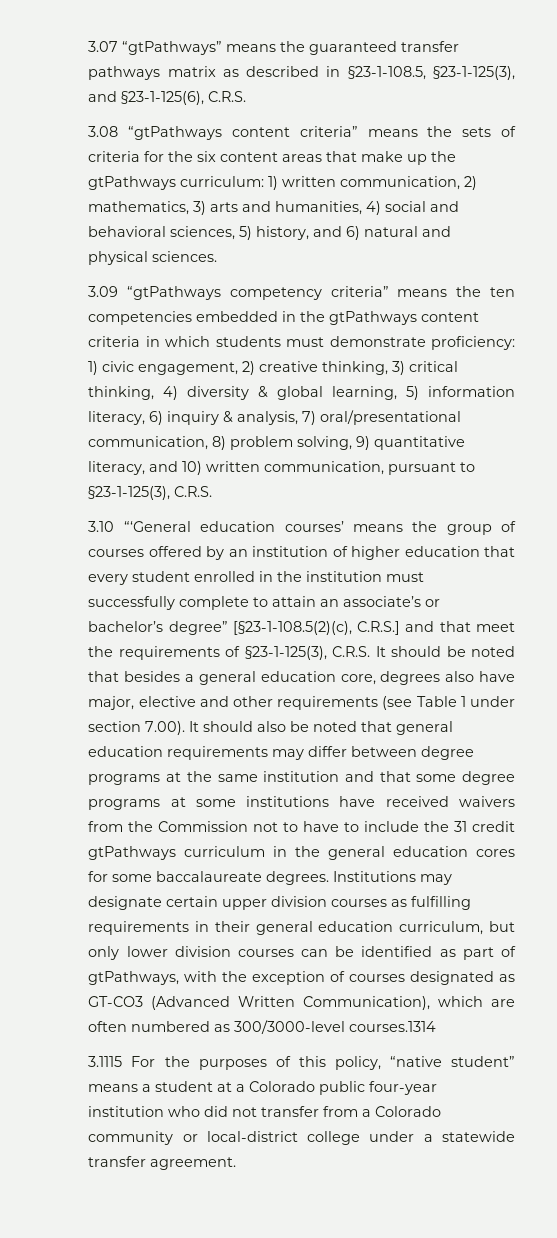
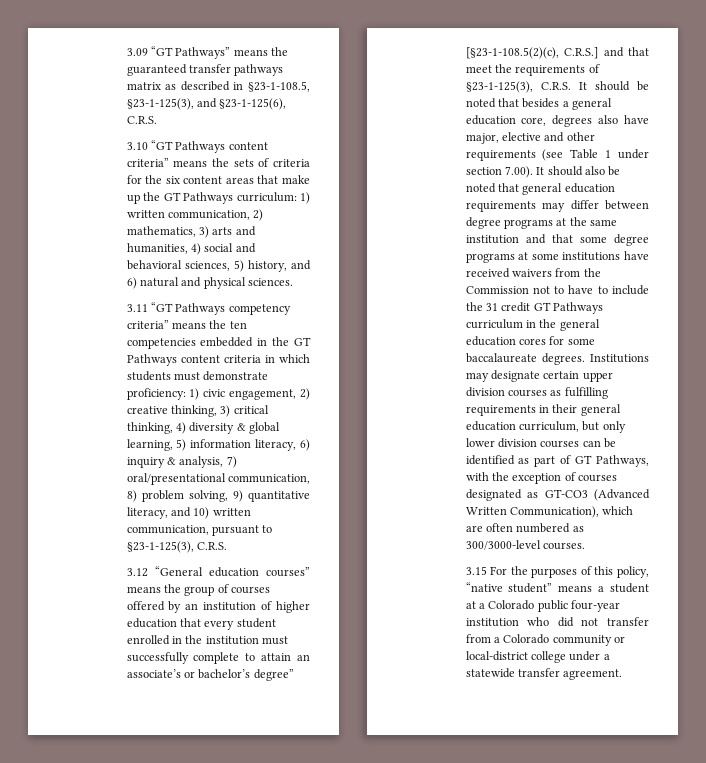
- 3.07 “gtPathways” means the guaranteed transfer pathways matrix as described in §23-1-108.5, §23-1-125(3), and §23-1-125(6), C.R.S.
+ 3.09 “GT Pathways” means the guaranteed transfer pathways matrix as described in §23-1-108.5, §23-1-125(3), and §23-1-125(6), C.R.S.
- 3.08 “gtPathways content criteria” means the sets of criteria for the six content areas that make up the gtPathways curriculum: 1) written communication, 2) mathematics, 3) arts and humanities, 4) social and behavioral sciences, 5) history, and 6) natural and physical sciences.
+ 3.10 “GT Pathways content criteria” means the sets of criteria for the six content areas that make up the GT Pathways curriculum: 1) written communication, 2) mathematics, 3) arts and humanities, 4) social and behavioral sciences, 5) history, and 6) natural and physical sciences.
- 3.09 “gtPathways competency criteria” means the ten competencies embedded in the gtPathways content criteria in which students must demonstrate proficiency: 1) civic engagement, 2) creative thinking, 3) critical thinking, 4) diversity & global learning, 5) information literacy, 6) inquiry & analysis, 7) oral/presentational communication, 8) problem solving, 9) quantitative literacy, and 10) written communication, pursuant to §23-1-125(3), C.R.S.
+ 3.11 “GT Pathways competency criteria” means the ten competencies embedded in the GT Pathways content criteria in which students must demonstrate proficiency: 1) civic engagement, 2) creative thinking, 3) critical thinking, 4) diversity & global learning, 5) information literacy, 6) inquiry & analysis, 7) oral/presentational communication, 8) problem solving, 9) quantitative literacy, and 10) written communication, pursuant to §23-1-125(3), C.R.S.
- 3.10 “‘General education courses’ means the group of courses offered by an institution of higher education that every student enrolled in the institution must successfully complete to attain an associate’s or bachelor’s degree” [§23-1-108.5(2)(c), C.R.S.] and that meet the requirements of §23-1-125(3), C.R.S. It should be noted that besides a general education core, degrees also have major, elective and other requirements (see Table 1 under section 7.00). It should also be noted that general education requirements may differ between degree programs at the same institution and that some degree programs at some institutions have received waivers from the Commission not to have to include the 31 credit gtPathways curriculum in the general education cores for some baccalaureate degrees.
+ 3.12 “General education courses” means the group of courses offered by an institution of higher education that every student enrolled in the institution must successfully complete to attain an associate’s or bachelor’s degree” [§23-1-108.5(2)(c), C.R.S.] and that meet the requirements of §23-1-125(3), C.R.S. It should be noted that besides a general education core, degrees also have major, elective and other requirements (see Table 1 under section 7.00). It should also be noted that general education requirements may differ between degree programs at the same institution and that some degree programs at some institutions have received waivers from the Commission not to have to include the 31 credit GT Pathways curriculum in the general education cores for some baccalaureate degrees.
- Institutions may designate certain upper division courses as fulfilling requirements in their general education curriculum, but only lower division courses can be identified as part of gtPathways, with the exception of courses designated as GT-CO3 (Advanced Written Communication), which are often numbered as 300/3000-level courses.1314
- 3.1115 For the purposes of this policy, “native student” means a student at a Colorado public four-year institution who did not transfer from a Colorado community or local-district college under a statewide transfer agreement.
+ Institutions may designate certain upper division courses as fulfilling requirements in their general education curriculum, but only lower division courses can be identified as part of GT Pathways, with the exception of courses designated as GT-CO3 (Advanced Written Communication), which are often numbered as 300/3000-level courses.
+ 3.15 For the purposes of this policy, “native student” means a student at a Colorado public four-year institution who did not transfer from a Colorado community or local-district college under a statewide transfer agreement.

